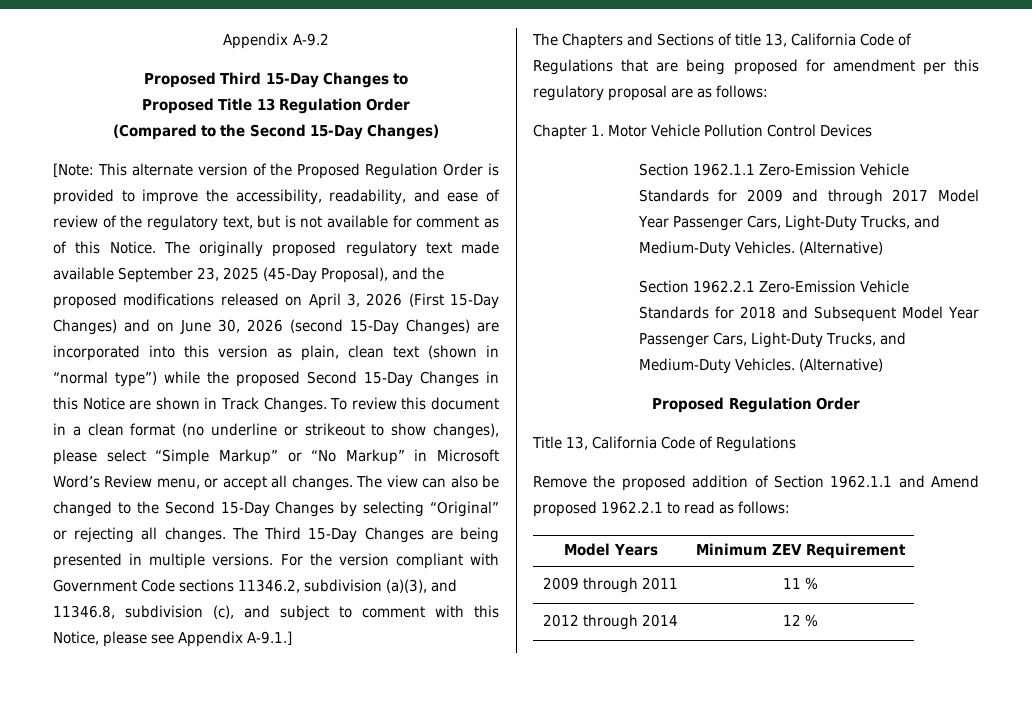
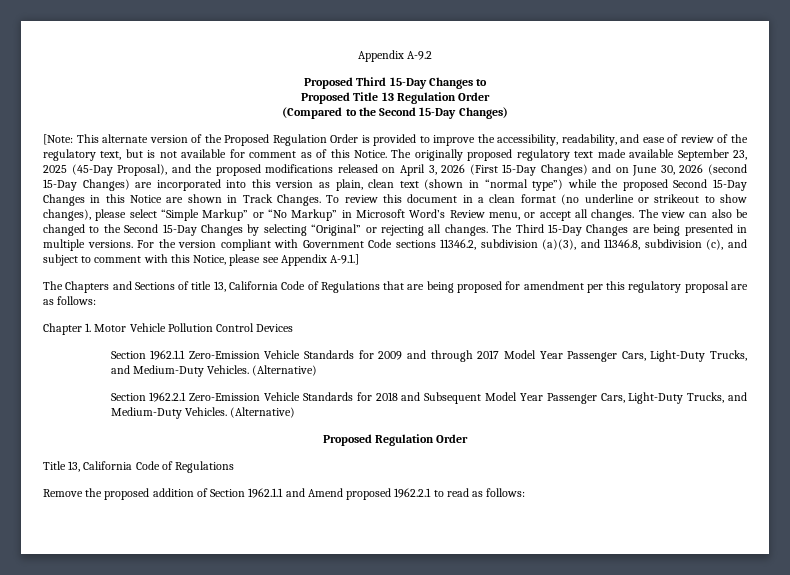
- Model Years | Minimum ZEV Requirement
- 2009 through 2011 | 11 %
- 2012 through 2014 | 12 %

